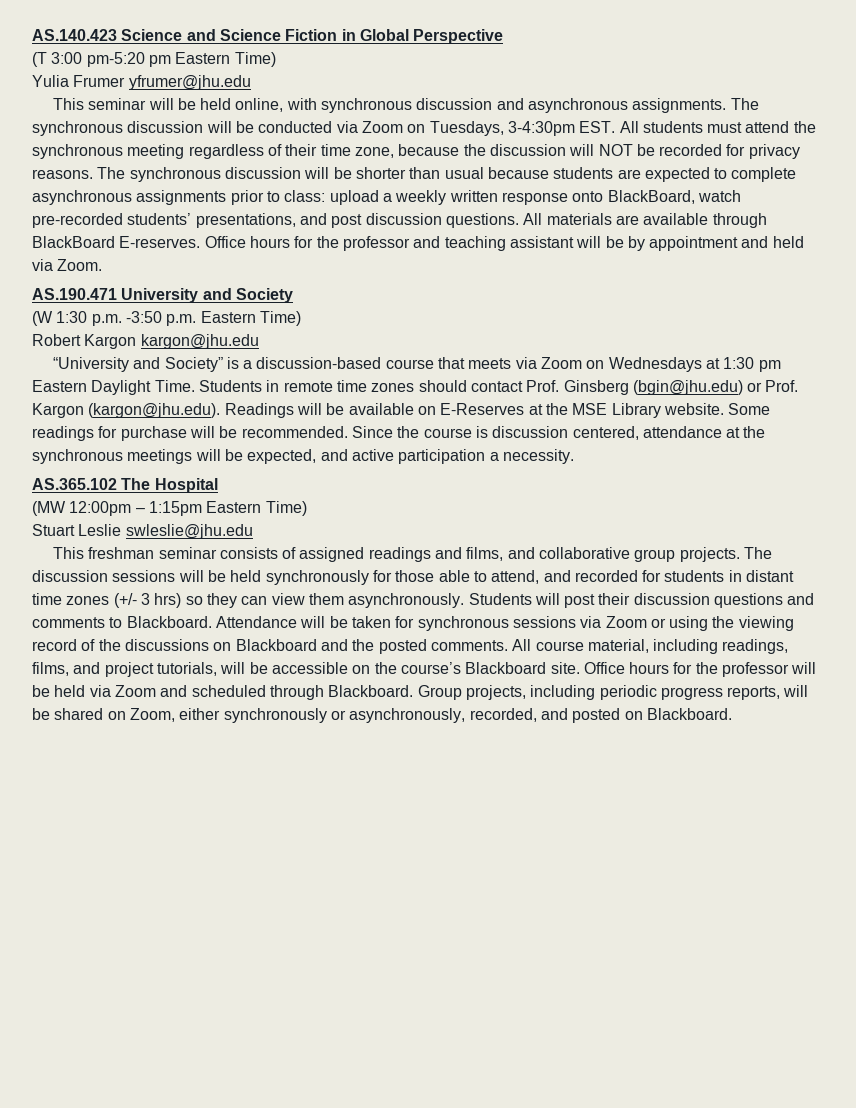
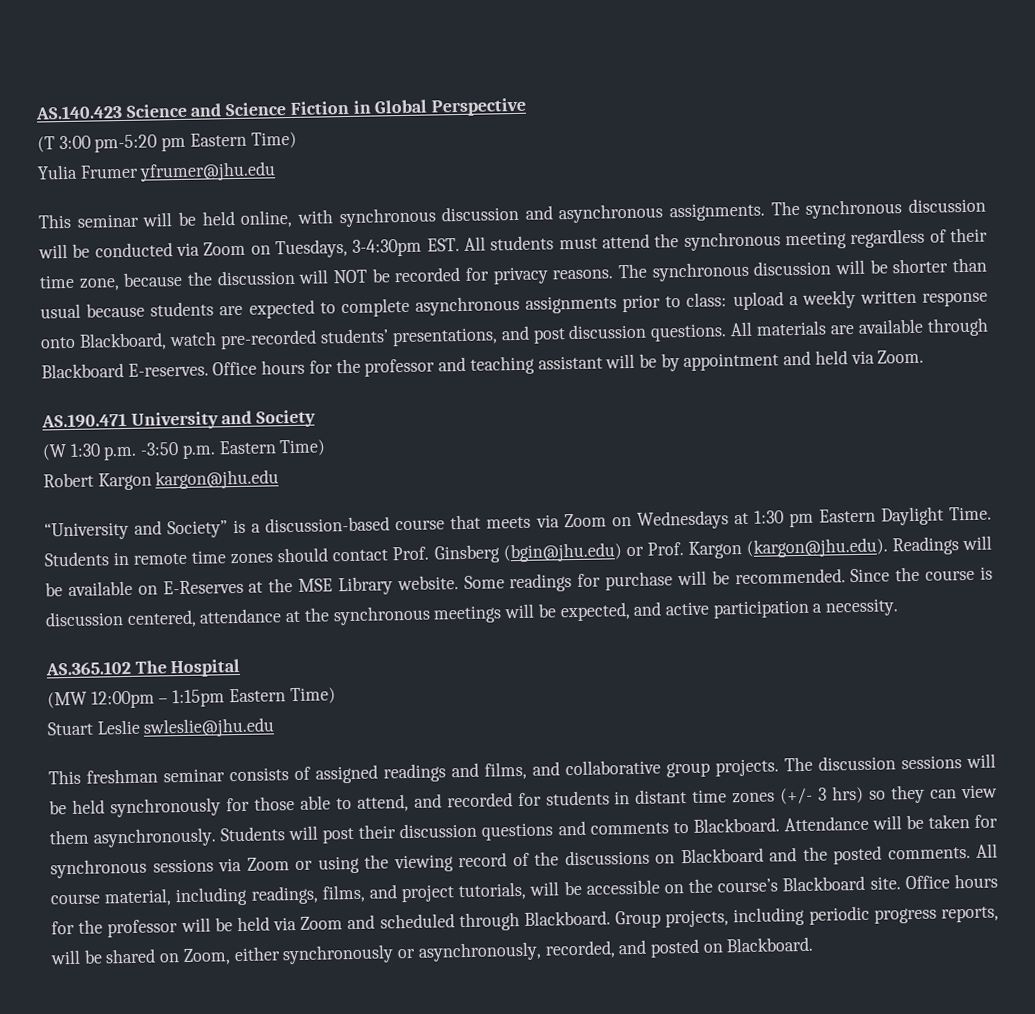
- The synchronous discussion will be shorter than usual because students are expected to complete asynchronous assignments prior to class: upload a weekly written response onto BlackBoard, watch pre-recorded students’ presentations, and post discussion questions.
+ The synchronous discussion will be shorter than usual because students are expected to complete asynchronous assignments prior to class: upload a weekly written response onto Blackboard, watch pre-recorded students’ presentations, and post discussion questions.
- All materials are available through BlackBoard E-reserves.
+ All materials are available through Blackboard E-reserves.

